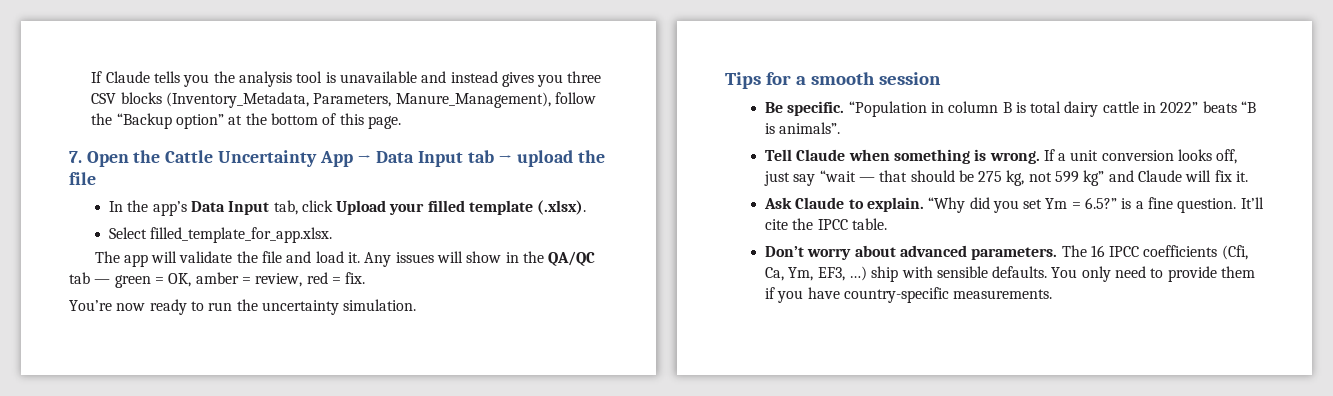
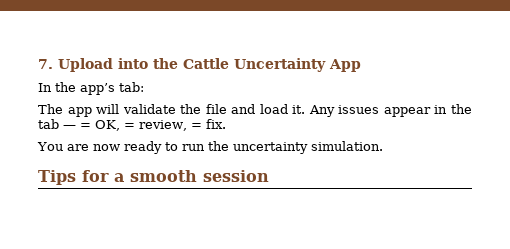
- If Claude tells you the analysis tool is unavailable and instead gives you three CSV blocks (Inventory_Metadata, Parameters, Manure_Management), follow the “Backup option” at the bottom of this page.
- 7. Open the Cattle Uncertainty App → Data Input tab → upload the file
- In the app’s Data Input tab, click Upload your filled template (.xlsx).
- Select filled_template_for_app.xlsx.
+ 7. Upload into the Cattle Uncertainty App
+ In the app’s tab:
- Any issues will show in the QA/QC tab — green = OK, amber = review, red = fix.
+ Any issues appear in the tab — = OK, = review, = fix.
- You’re now ready to run the uncertainty simulation.
+ You are now ready to run the uncertainty simulation.
- Be specific. “Population in column B is total dairy cattle in 2022” beats “B is animals”.
- Tell Claude when something is wrong. If a unit conversion looks off, just say “wait — that should be 275 kg, not 599 kg” and Claude will fix it.
- Ask Claude to explain. “Why did you set Ym = 6.5?” is a fine question. It’ll cite the IPCC table.
- Don’t worry about advanced parameters. The 16 IPCC coefficients (Cfi, Ca, Ym, EF3, …) ship with sensible defaults. You only need to provide them if you have country-specific measurements.

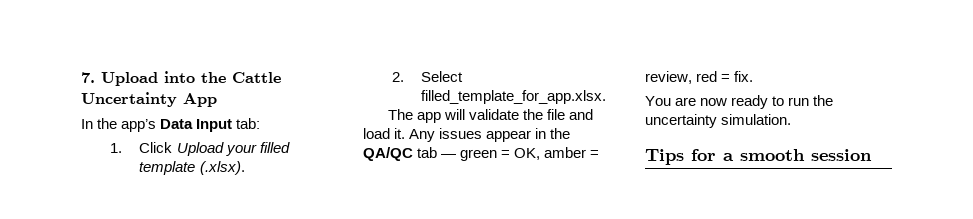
- In the app’s tab:
+ In the app’s Data Input tab:
+ 1. Click Upload your filled template (.xlsx).
+ 2. Select filled_template_for_app.xlsx.
- Any issues appear in the tab — = OK, = review, = fix.
+ Any issues appear in the QA/QC tab — green = OK, amber = review, red = fix.

